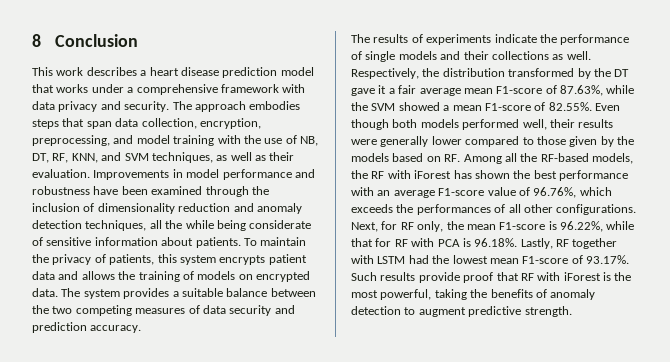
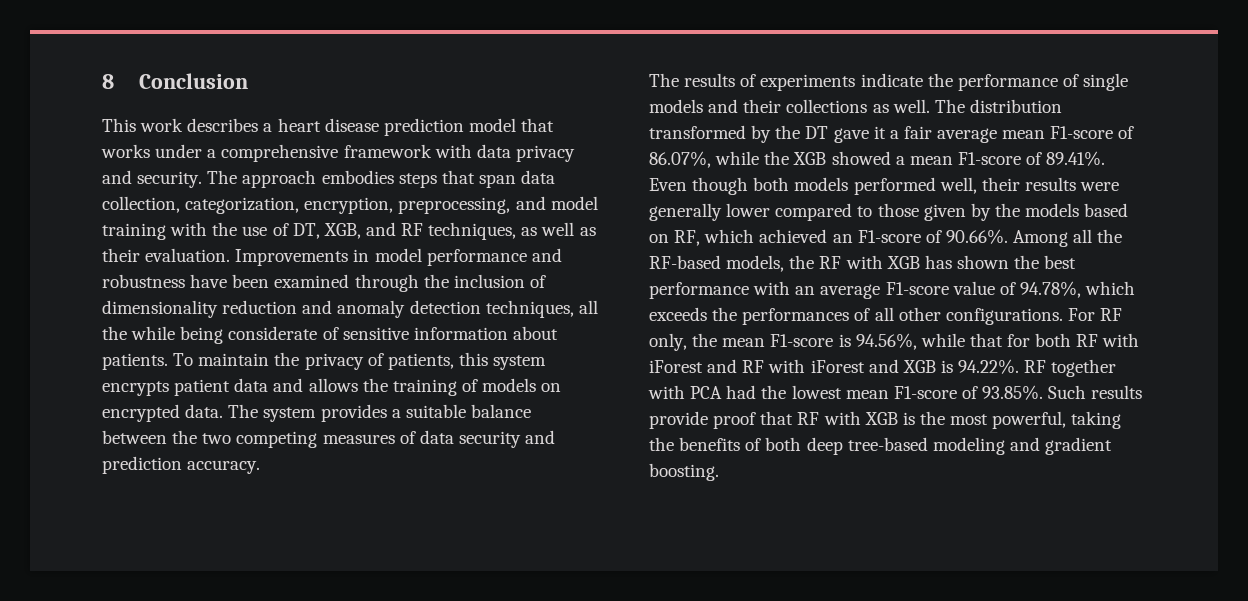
- The approach embodies steps that span data collection, encryption, preprocessing, and model training with the use of NB, DT, RF, KNN, and SVM techniques, as well as their evaluation.
+ The approach embodies steps that span data collection, categorization, encryption, preprocessing, and model training with the use of DT, XGB, and RF techniques, as well as their evaluation.
- Respectively, the distribution transformed by the DT gave it a fair average mean F1-score of 87.63%, while the SVM showed a mean F1-score of 82.55%. Even though both models performed well, their results were generally lower compared to those given by the models based on RF. Among all the RF-based models, the RF with iForest has shown the best performance with an average F1-score value of 96.76%, which exceeds the performances of all other configurations.
+ The distribution transformed by the DT gave it a fair average mean F1-score of 86.07%, while the XGB showed a mean F1-score of 89.41%. Even though both models performed well, their results were generally lower compared to those given by the models based on RF, which achieved an F1-score of 90.66%. Among all the RF-based models, the RF with XGB has shown the best performance with an average F1-score value of 94.78%, which exceeds the performances of all other configurations.
- Next, for RF only, the mean F1-score is 96.22%, while that for RF with PCA is 96.18%. Lastly, RF together with LSTM had the lowest mean F1-score of 93.17%. Such results provide proof that RF with iForest is the most powerful, taking the benefits of anomaly detection to augment predictive strength.
+ For RF only, the mean F1-score is 94.56%, while that for both RF with iForest and RF with iForest and XGB is 94.22%. RF together with PCA had the lowest mean F1-score of 93.85%. Such results provide proof that RF with XGB is the most powerful, taking the benefits of both deep tree-based modeling and gradient boosting.

